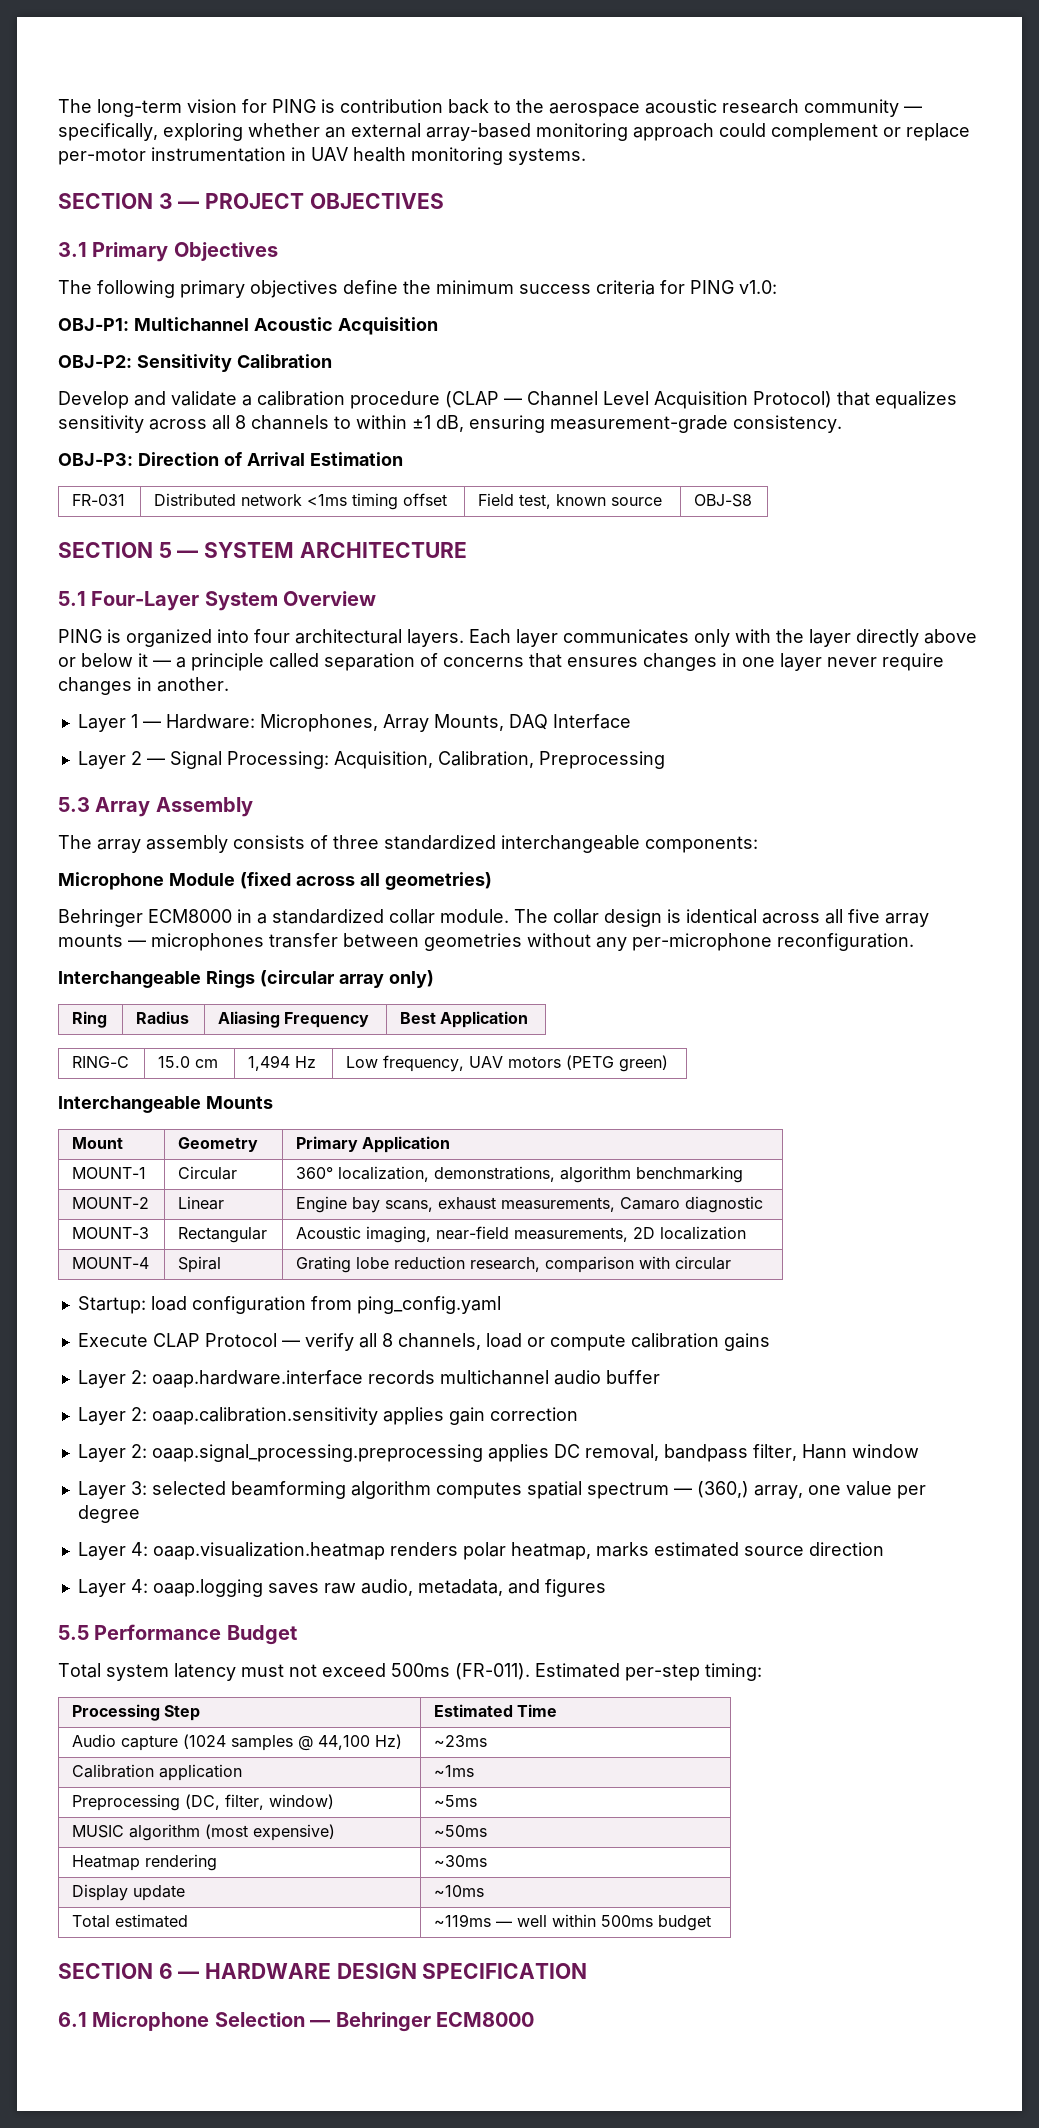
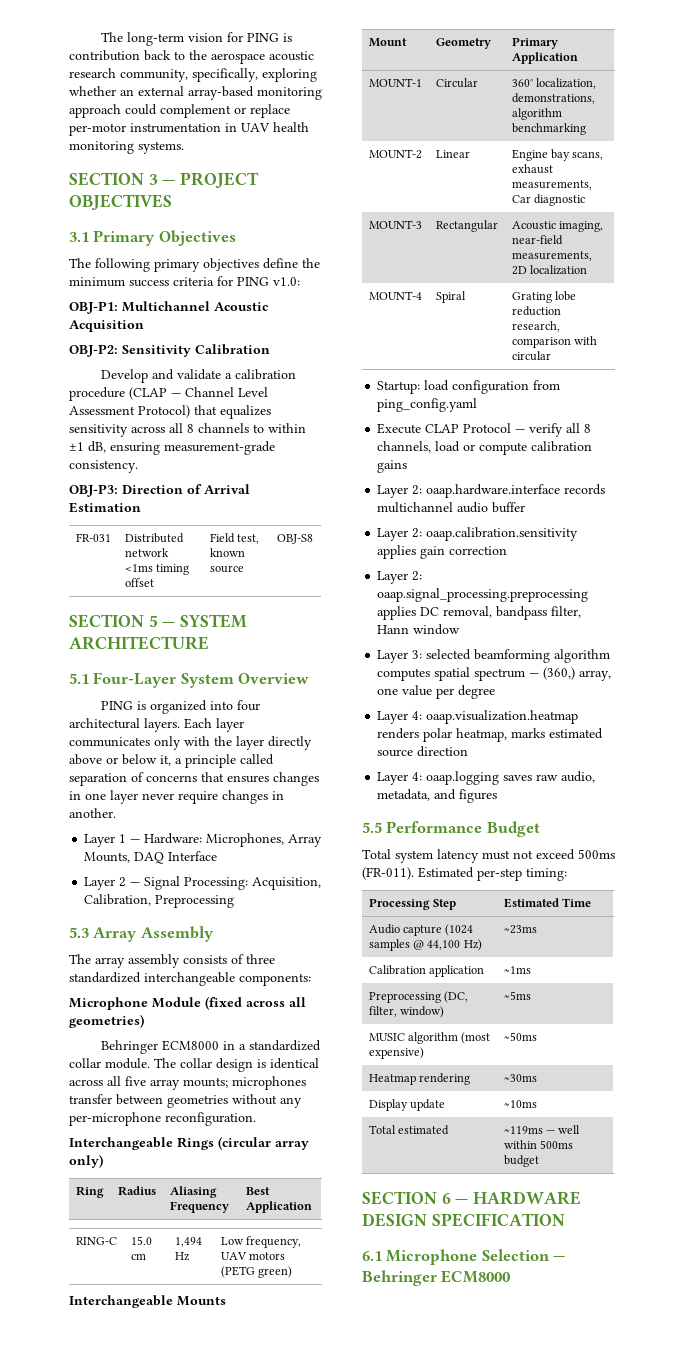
- The long-term vision for PING is contribution back to the aerospace acoustic research community — specifically, exploring whether an external array-based monitoring approach could complement or replace per-motor instrumentation in UAV health monitoring systems.
+ The long-term vision for PING is contribution back to the aerospace acoustic research community, specifically, exploring whether an external array-based monitoring approach could complement or replace per-motor instrumentation in UAV health monitoring systems.
- Develop and validate a calibration procedure (CLAP — Channel Level Acquisition Protocol) that equalizes sensitivity across all 8 channels to within ±1 dB, ensuring measurement-grade consistency.
+ Develop and validate a calibration procedure (CLAP — Channel Level Assessment Protocol) that equalizes sensitivity across all 8 channels to within ±1 dB, ensuring measurement-grade consistency.
- Each layer communicates only with the layer directly above or below it — a principle called separation of concerns that ensures changes in one layer never require changes in another.
+ Each layer communicates only with the layer directly above or below it, a principle called separation of concerns that ensures changes in one layer never require changes in another.
- The collar design is identical across all five array mounts — microphones transfer between geometries without any per-microphone reconfiguration.
+ The collar design is identical across all five array mounts; microphones transfer between geometries without any per-microphone reconfiguration.
- MOUNT-2 | Linear | Engine bay scans, exhaust measurements, Camaro diagnostic
+ MOUNT-2 | Linear | Engine bay scans, exhaust measurements, Car diagnostic

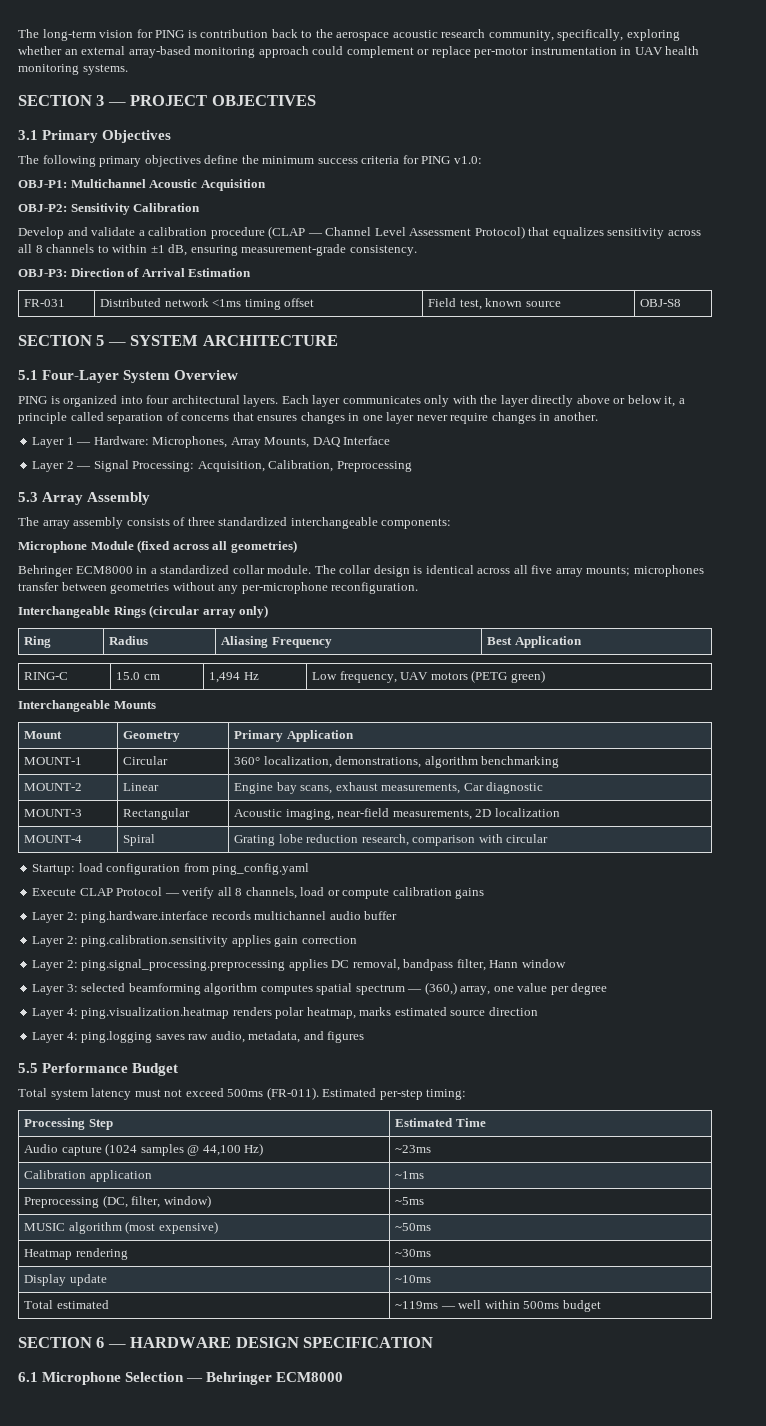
- Layer 2: oaap.hardware.interface records multichannel audio buffer
+ Layer 2: ping.hardware.interface records multichannel audio buffer
- Layer 2: oaap.calibration.sensitivity applies gain correction
+ Layer 2: ping.calibration.sensitivity applies gain correction
- Layer 2: oaap.signal_processing.preprocessing applies DC removal, bandpass filter, Hann window
+ Layer 2: ping.signal_processing.preprocessing applies DC removal, bandpass filter, Hann window
- Layer 4: oaap.visualization.heatmap renders polar heatmap, marks estimated source direction
+ Layer 4: ping.visualization.heatmap renders polar heatmap, marks estimated source direction
- Layer 4: oaap.logging saves raw audio, metadata, and figures
+ Layer 4: ping.logging saves raw audio, metadata, and figures

